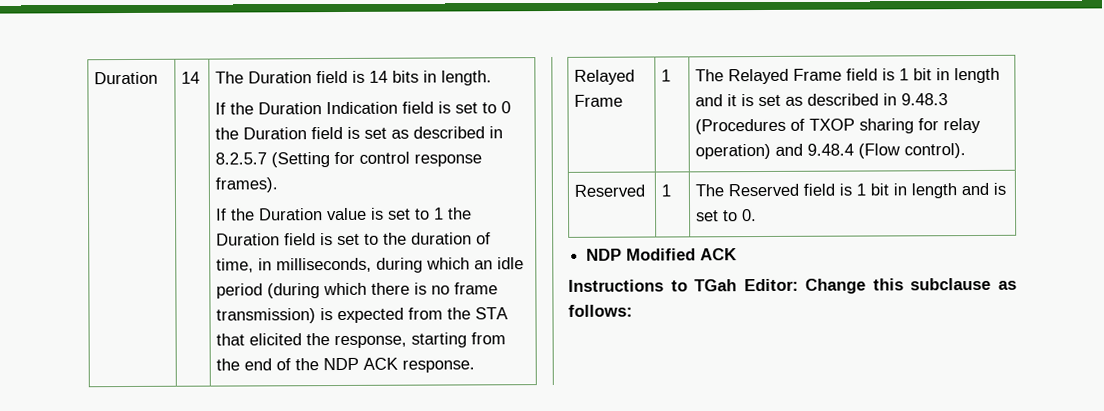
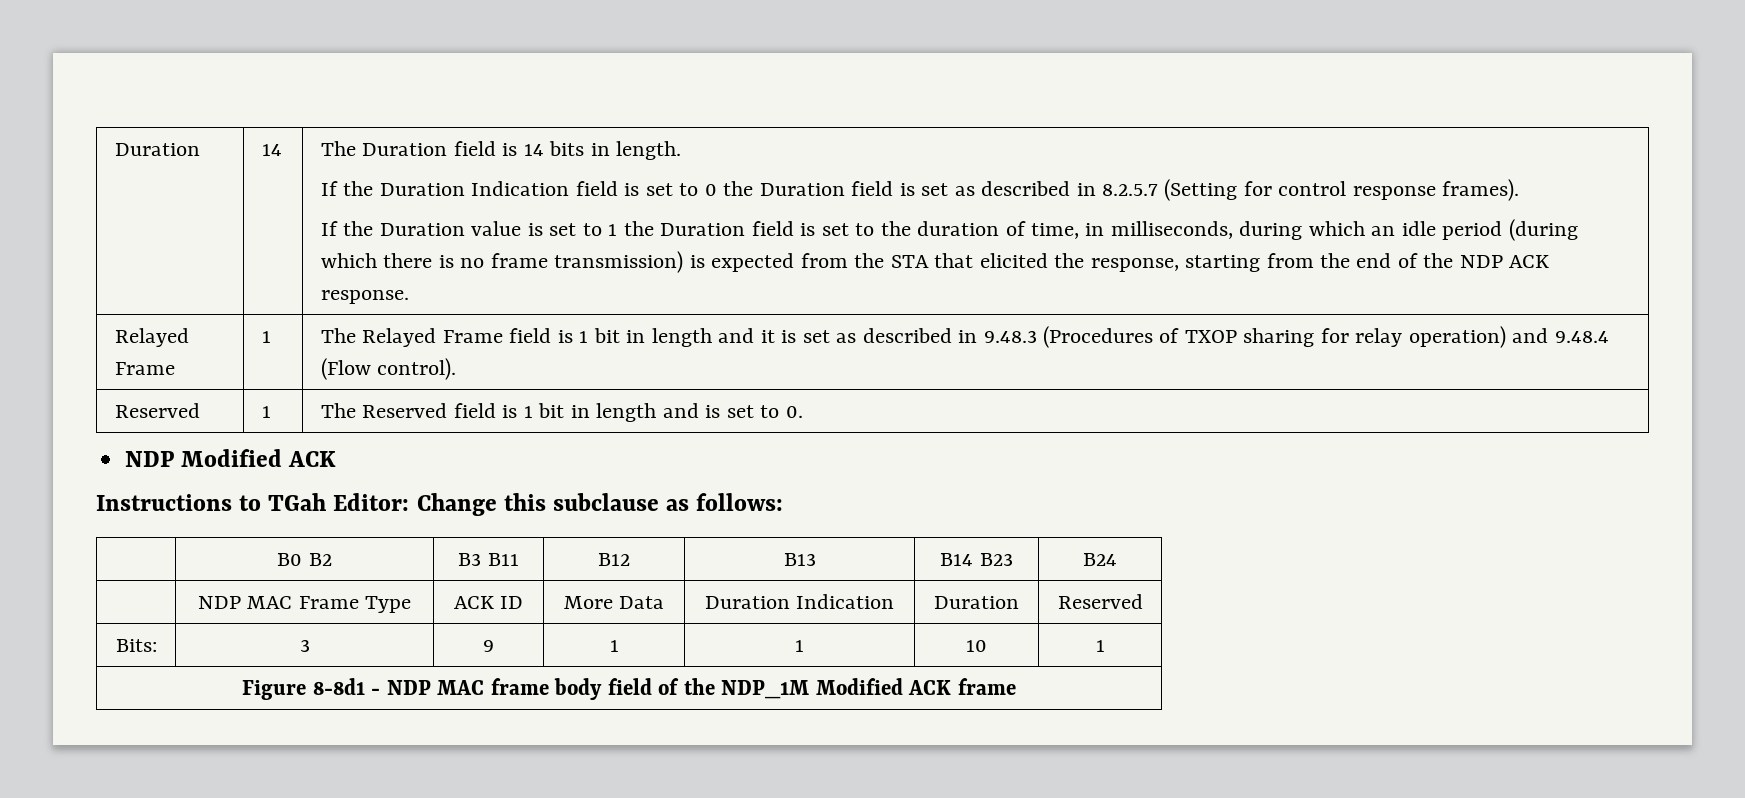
+ | B0 B2 | B3 B11 | B12 | B13 | B14 B23 | B24
+ | NDP MAC Frame Type | ACK ID | More Data | Duration Indication | Duration | Reserved
+ Bits: | 3 | 9 | 1 | 1 | 10 | 1
+ Figure 8-8d1 - NDP MAC frame body field of the NDP_1M Modified ACK frame

